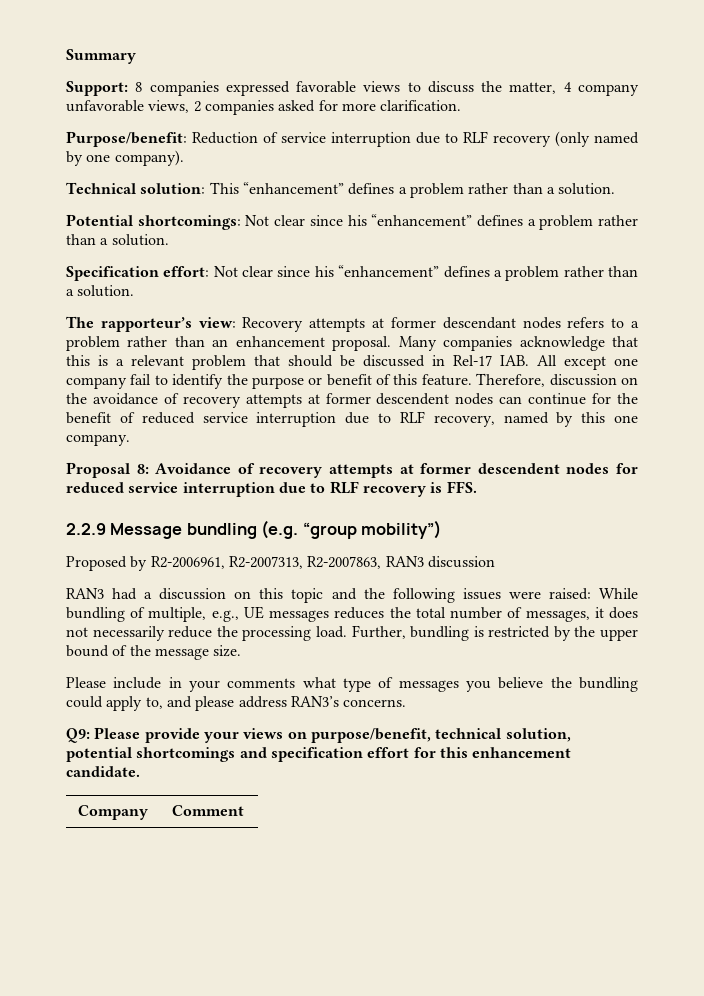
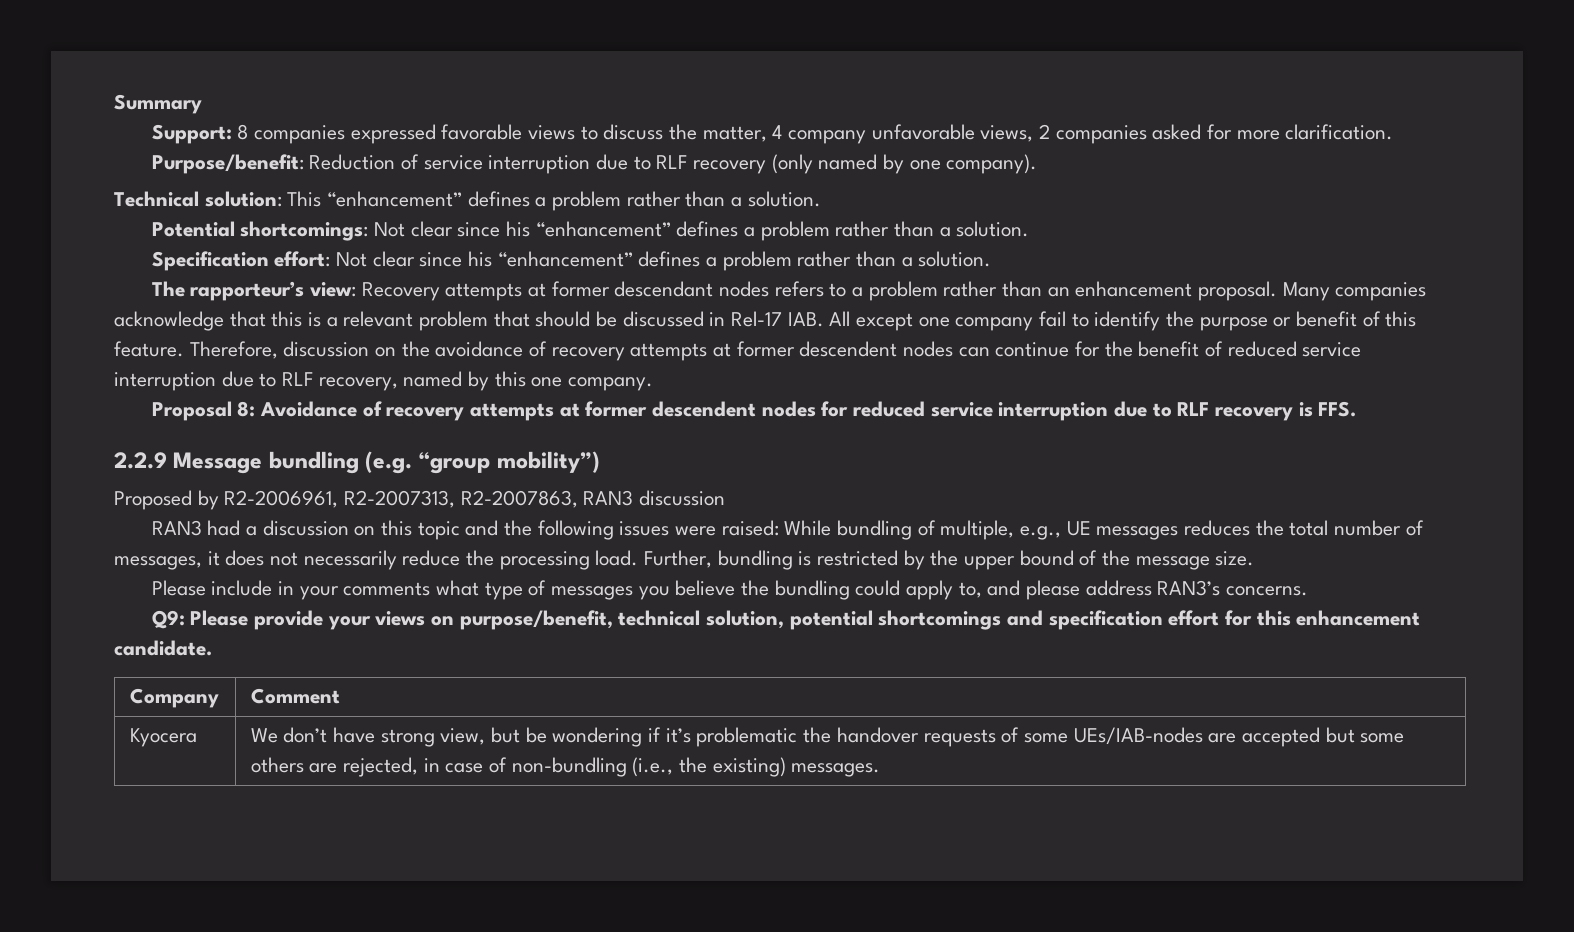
+ Kyocera | We don’t have strong view, but be wondering if it’s problematic the handover requests of some UEs/IAB-nodes are accepted but some others are rejected, in case of non-bundling (i.e., the existing) messages.

